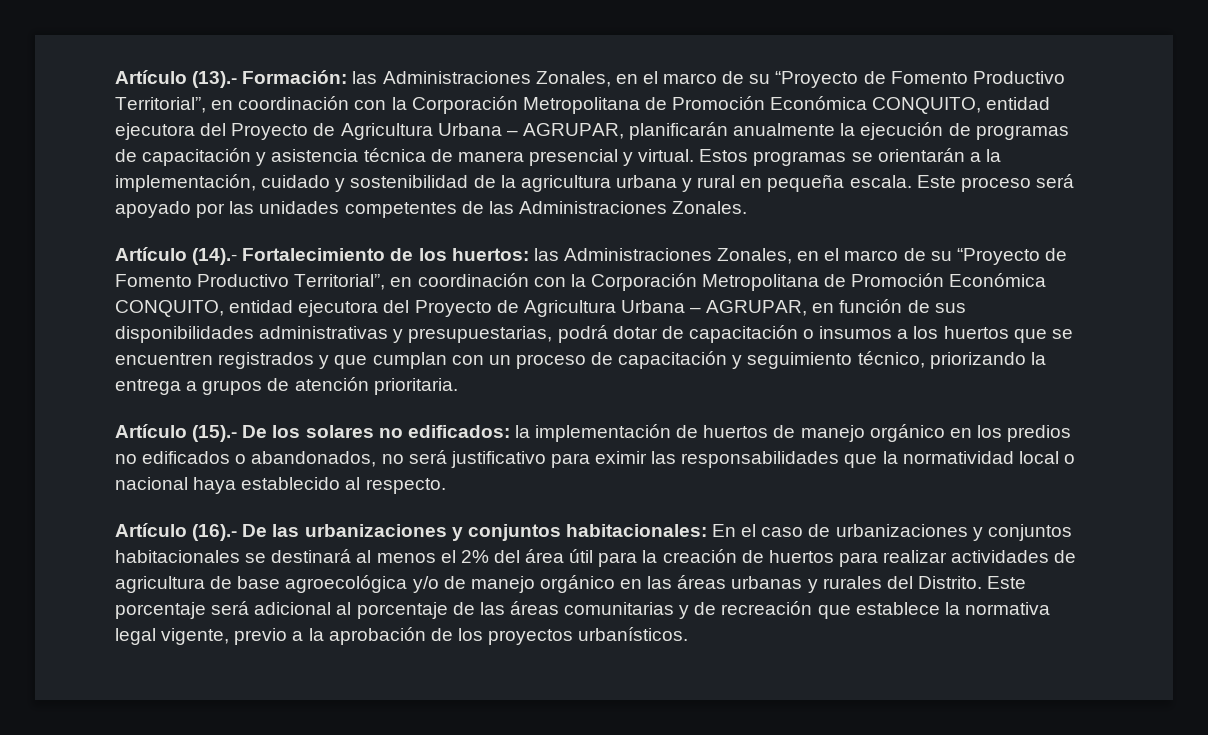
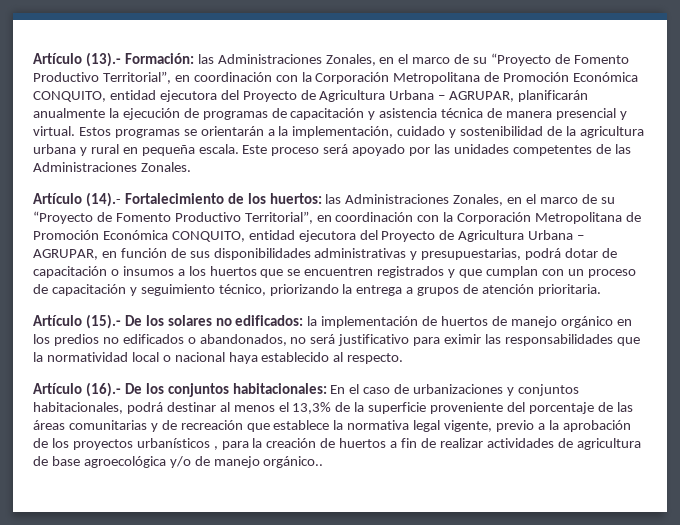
- Artículo (16).- De las urbanizaciones y conjuntos habitacionales: En el caso de urbanizaciones y conjuntos habitacionales se destinará al menos el 2% del área útil para la creación de huertos para realizar actividades de agricultura de base agroecológica y/o de manejo orgánico en las áreas urbanas y rurales del Distrito. Este porcentaje será adicional al porcentaje de las áreas comunitarias y de recreación que establece la normativa legal vigente, previo a la aprobación de los proyectos urbanísticos.
+ Artículo (16).- De los conjuntos habitacionales: En el caso de urbanizaciones y conjuntos habitacionales, podrá destinar al menos el 13,3% de la superficie proveniente del porcentaje de las áreas comunitarias y de recreación que establece la normativa legal vigente, previo a la aprobación de los proyectos urbanísticos , para la creación de huertos a fin de realizar actividades de agricultura de base agroecológica y/o de manejo orgánico..

